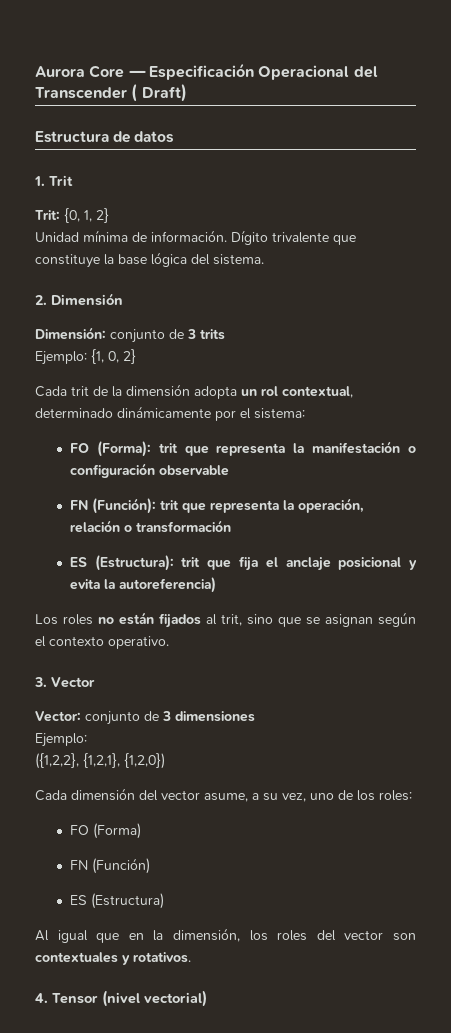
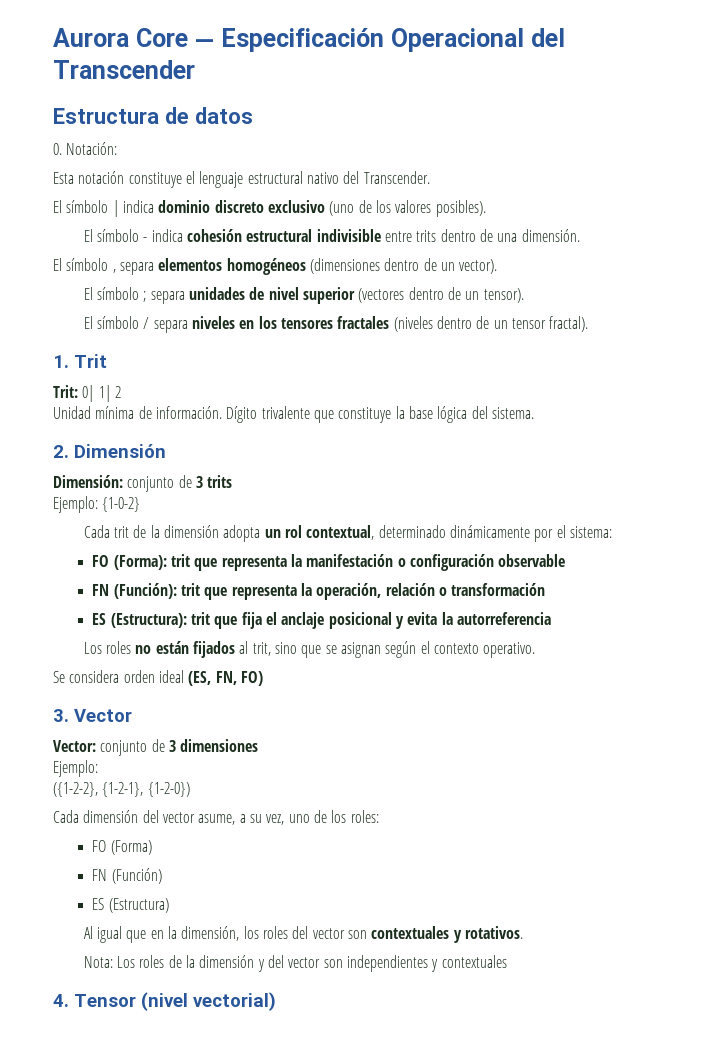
- Aurora Core — Especificación Operacional del Transcender ( Draft)
+ Aurora Core — Especificación Operacional del Transcender
+ 0. Notación:
+ Esta notación constituye el lenguaje estructural nativo del Transcender.
+ El símbolo | indica dominio discreto exclusivo (uno de los valores posibles).
+ El símbolo - indica cohesión estructural indivisible entre trits dentro de una dimensión.
+ El símbolo , separa elementos homogéneos (dimensiones dentro de un vector).
+ El símbolo ; separa unidades de nivel superior (vectores dentro de un tensor).
+ El símbolo / separa niveles en los tensores fractales (niveles dentro de un tensor fractal).
- Trit: {0, 1, 2}
+ Trit: 0| 1| 2
- Ejemplo: {1, 0, 2}
+ Ejemplo: {1-0-2}
- ES (Estructura): trit que fija el anclaje posicional y evita la autoreferencia)
+ ES (Estructura): trit que fija el anclaje posicional y evita la autorreferencia
+ Se considera orden ideal (ES, FN, FO)
- ({1,2,2}, {1,2,1}, {1,2,0})
+ ({1-2-2}, {1-2-1}, {1-2-0})
+ Nota: Los roles de la dimensión y del vector son independientes y contextuales

